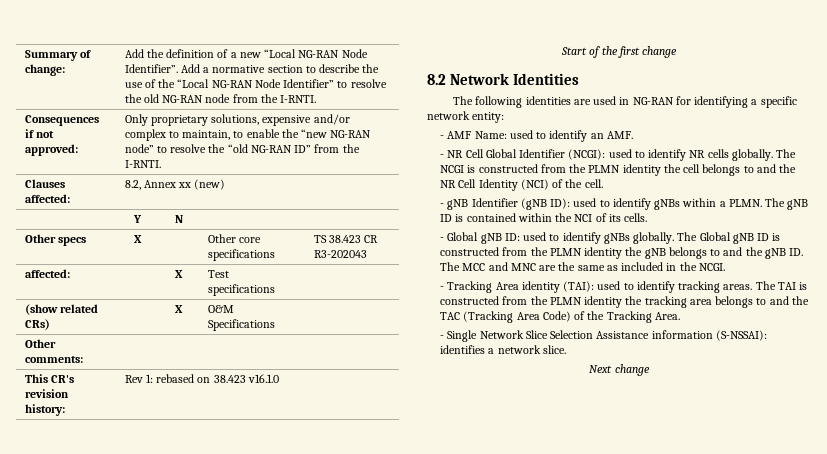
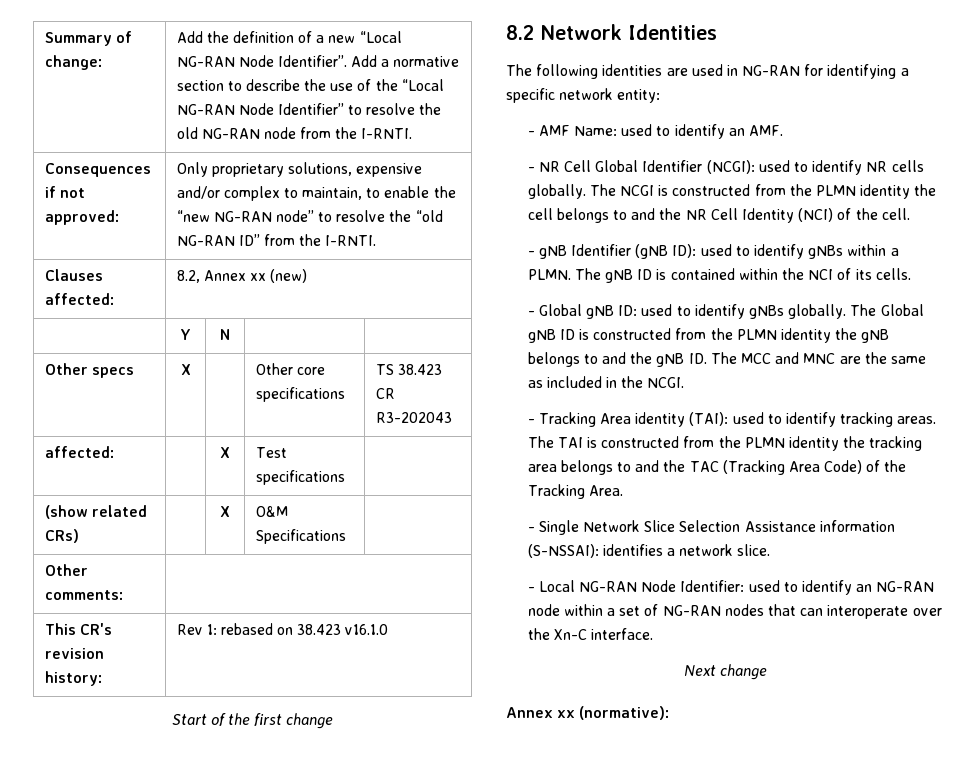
+ - Local NG-RAN Node Identifier: used to identify an NG-RAN node within a set of NG-RAN nodes that can interoperate over the Xn-C interface.
+ Annex xx (normative):

